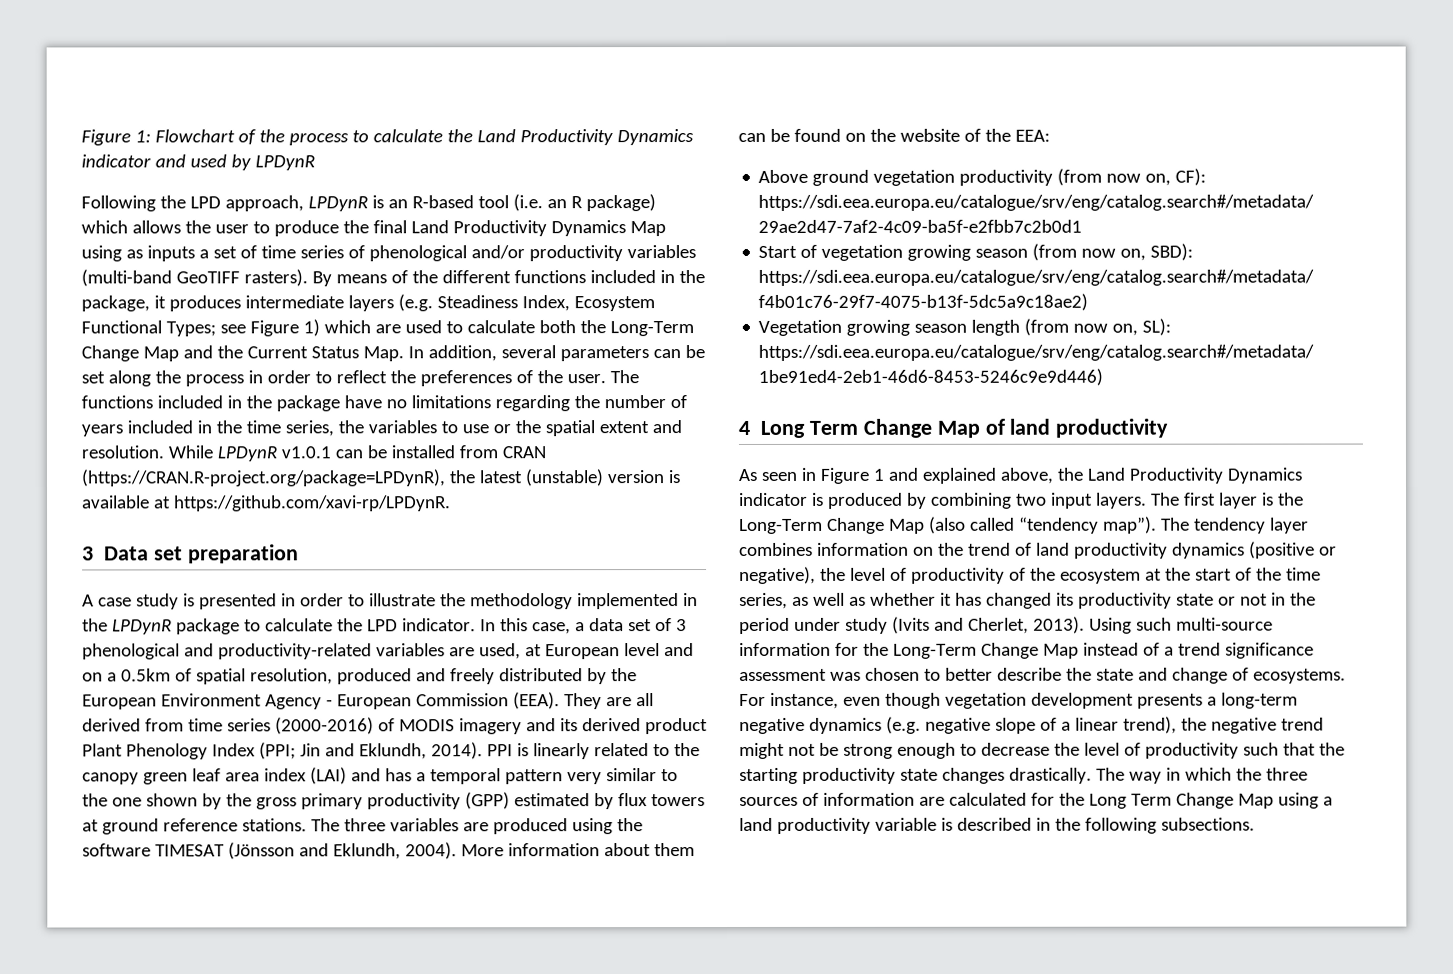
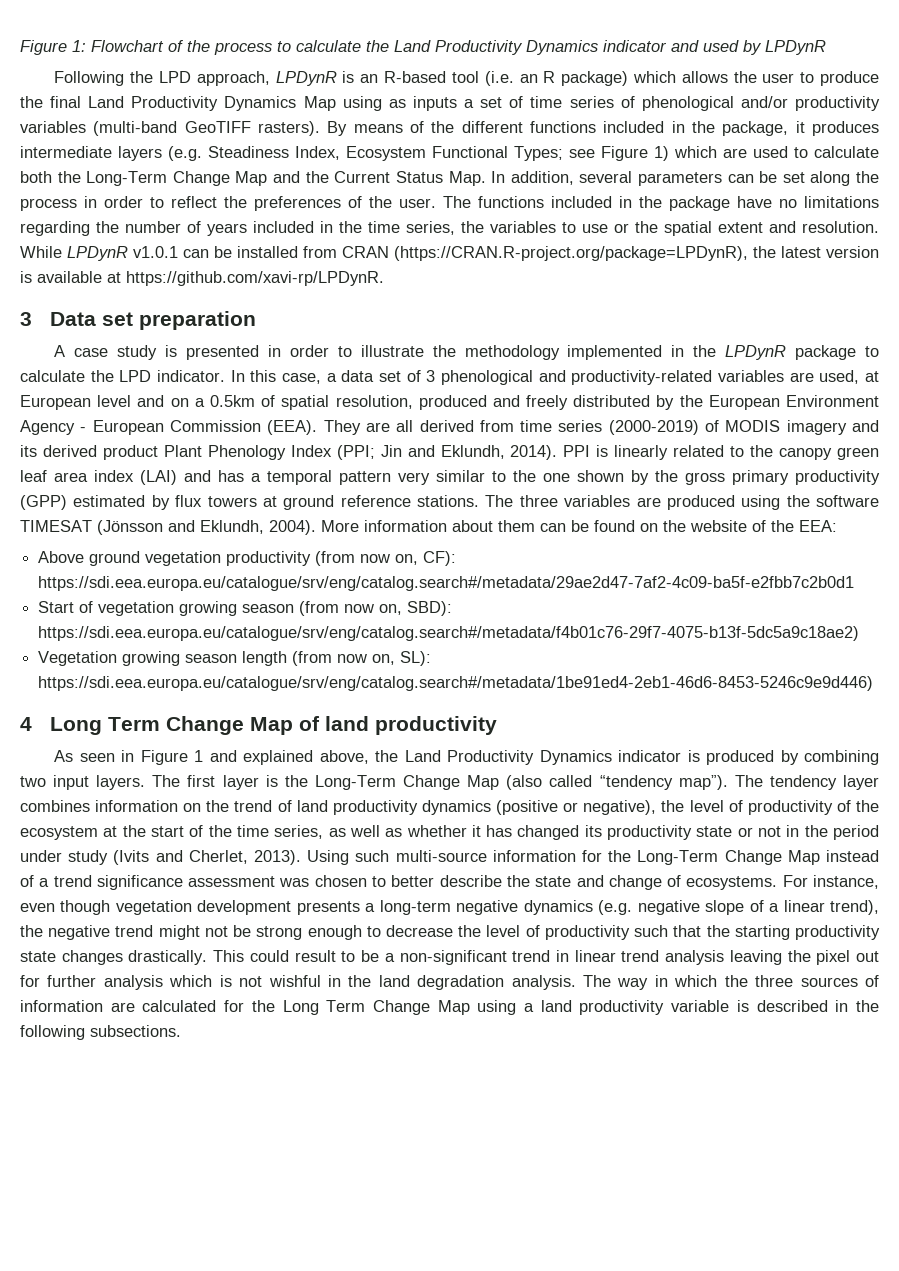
- While LPDynR v1.0.1 can be installed from CRAN (https://CRAN.R-project.org/package=LPDynR), the latest (unstable) version is available at https://github.com/xavi-rp/LPDynR.
+ While LPDynR v1.0.1 can be installed from CRAN (https://CRAN.R-project.org/package=LPDynR), the latest version is available at https://github.com/xavi-rp/LPDynR.
- They are all derived from time series (2000-2016) of MODIS imagery and its derived product Plant Phenology Index (PPI; Jin and Eklundh, 2014).
+ They are all derived from time series (2000-2019) of MODIS imagery and its derived product Plant Phenology Index (PPI; Jin and Eklundh, 2014).
+ This could result to be a non-significant trend in linear trend analysis leaving the pixel out for further analysis which is not wishful in the land degradation analysis.

